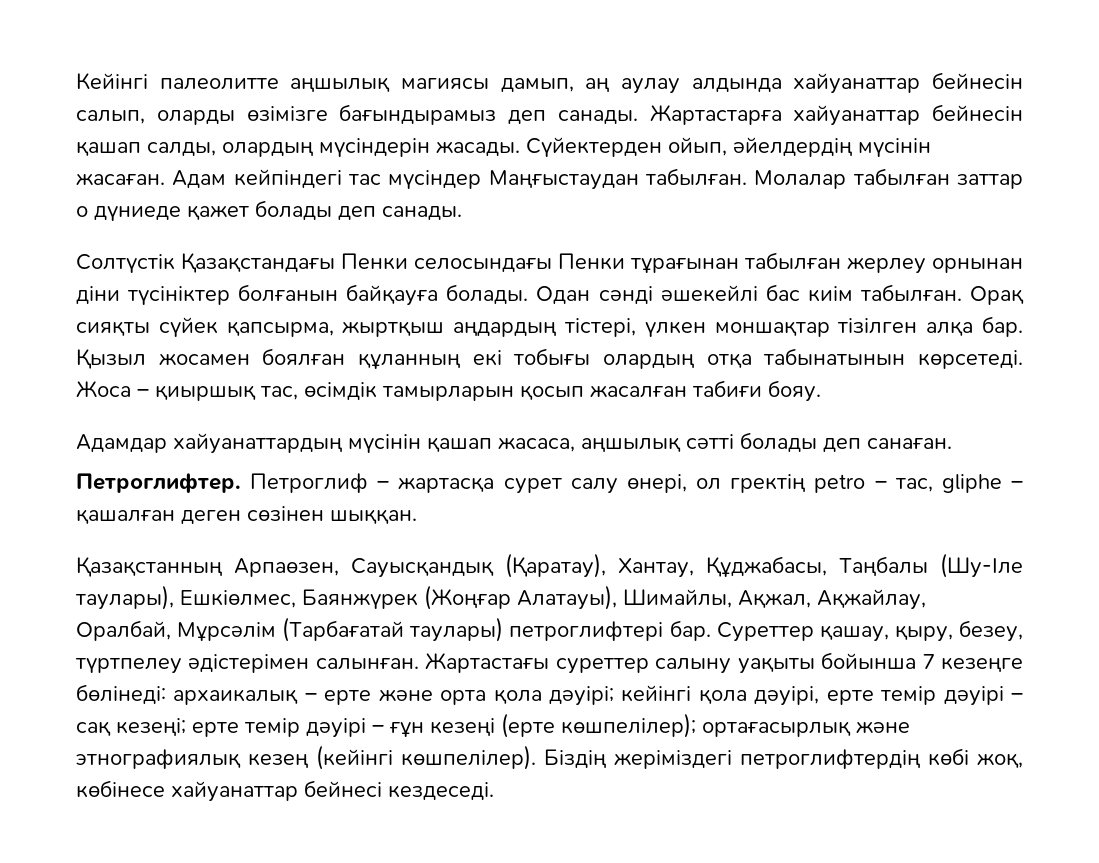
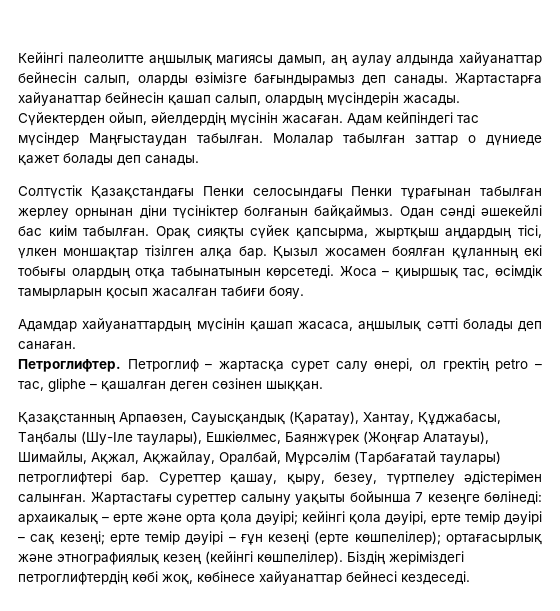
- Жартастарға хайуанаттар бейнесін қашап салды, олардың мүсіндерін жасады.
+ Жартастарға хайуанаттар бейнесін қашап салып, олардың мүсіндерін жасады.
- Солтүстік Қазақстандағы Пенки селосындағы Пенки тұрағынан табылған жерлеу орнынан діни түсініктер болғанын байқауға болады.
+ Солтүстік Қазақстандағы Пенки селосындағы Пенки тұрағынан табылған жерлеу орнынан діни түсініктер болғанын байқаймыз.
- Орақ сияқты сүйек қапсырма, жыртқыш аңдардың тістері, үлкен моншақтар тізілген алқа бар.
+ Орақ сияқты сүйек қапсырма, жыртқыш аңдардың тісі, үлкен моншақтар тізілген алқа бар.

